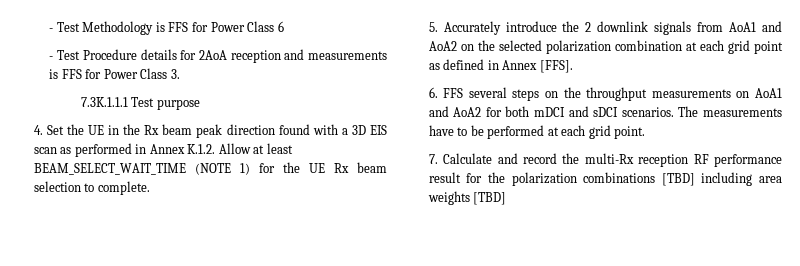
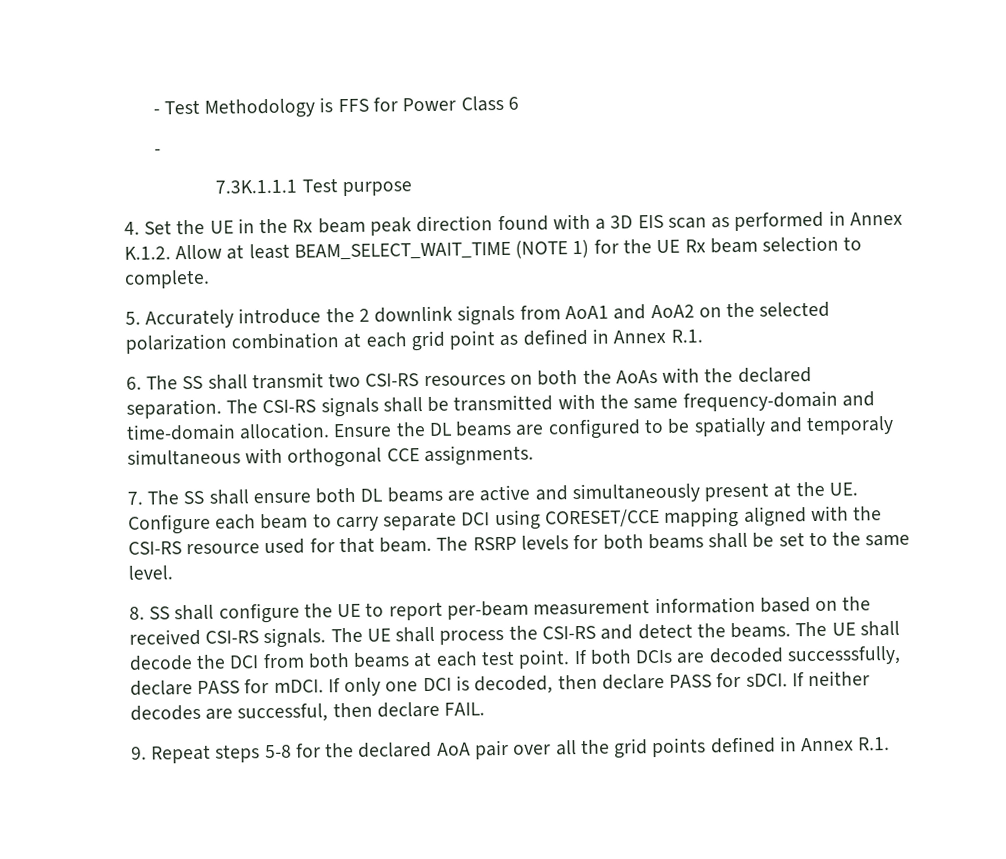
  - Test Methodology is FFS for Power Class 6
- - Test Procedure details for 2AoA reception and measurements is FFS for Power Class 3.
+ -
- 5. Accurately introduce the 2 downlink signals from AoA1 and AoA2 on the selected polarization combination at each grid point as defined in Annex [FFS].
+ 5. Accurately introduce the 2 downlink signals from AoA1 and AoA2 on the selected polarization combination at each grid point as defined in Annex R.1.
- 6. FFS several steps on the throughput measurements on AoA1 and AoA2 for both mDCI and sDCI scenarios. The measurements have to be performed at each grid point.
- 7. Calculate and record the multi-Rx reception RF performance result for the polarization combinations [TBD] including area weights [TBD]
+ 6. The SS shall transmit two CSI-RS resources on both the AoAs with the declared separation. The CSI-RS signals shall be transmitted with the same frequency-domain and time-domain allocation. Ensure the DL beams are configured to be spatially and temporaly simultaneous with orthogonal CCE assignments.
+ 7. The SS shall ensure both DL beams are active and simultaneously present at the UE. Configure each beam to carry separate DCI using CORESET/CCE mapping aligned with the CSI-RS resource used for that beam. The RSRP levels for both beams shall be set to the same level.
+ 8. SS shall configure the UE to report per-beam measurement information based on the received CSI-RS signals. The UE shall process the CSI-RS and detect the beams. The UE shall decode the DCI from both beams at each test point. If both DCIs are decoded successsfully, declare PASS for mDCI. If only one DCI is decoded, then declare PASS for sDCI. If neither decodes are successful, then declare FAIL.
+ 9. Repeat steps 5-8 for the declared AoA pair over all the grid points defined in Annex R.1.

